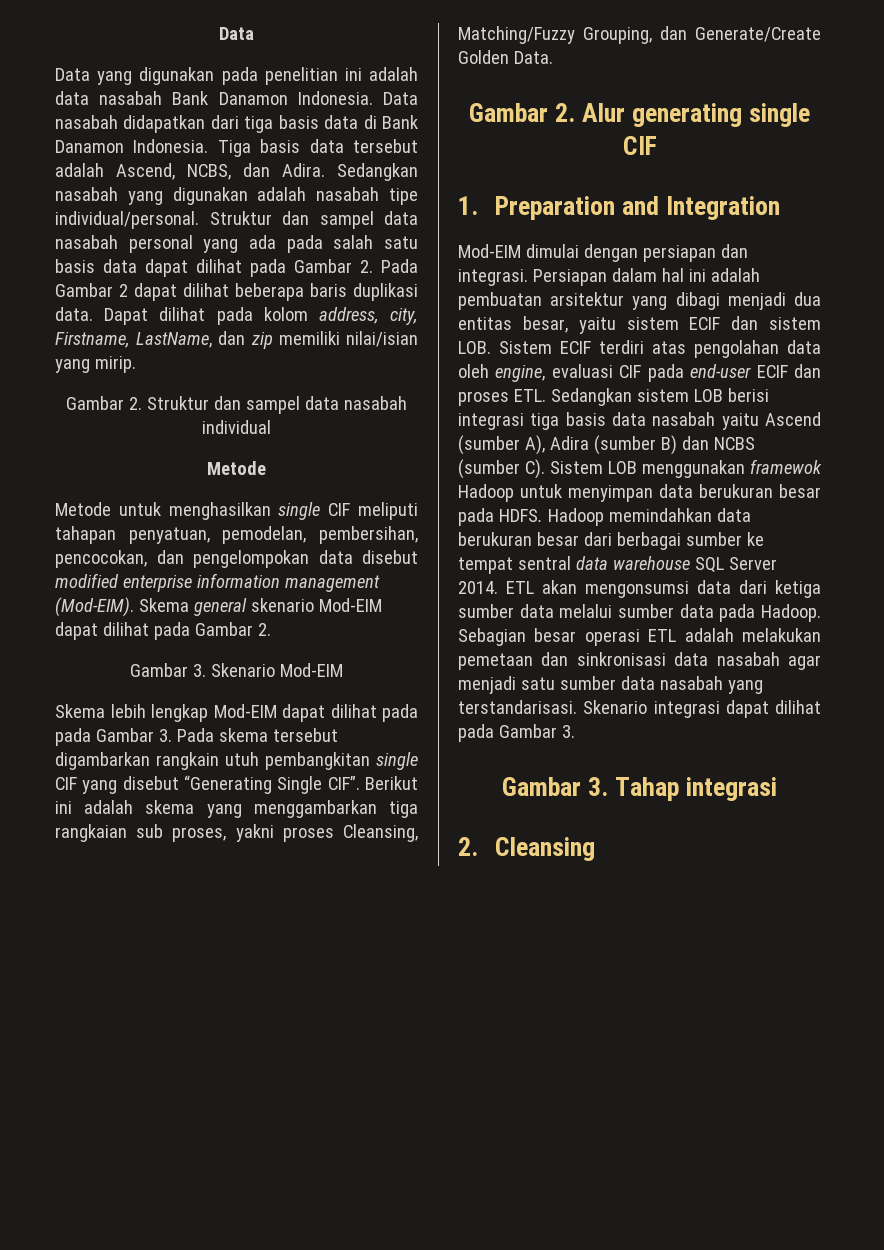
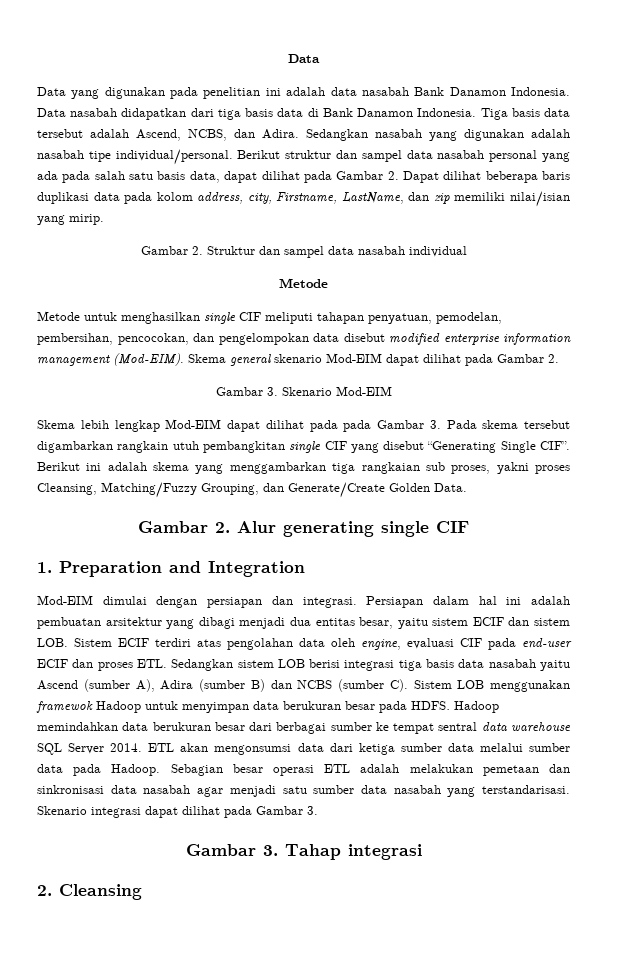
- Struktur dan sampel data nasabah personal yang ada pada salah satu basis data dapat dilihat pada Gambar 2. Pada Gambar 2 dapat dilihat beberapa baris duplikasi data. Dapat dilihat pada kolom address, city, Firstname, LastName, dan zip memiliki nilai/isian yang mirip.
+ Berikut struktur dan sampel data nasabah personal yang ada pada salah satu basis data, dapat dilihat pada Gambar 2. Dapat dilihat beberapa baris duplikasi data pada kolom address, city, Firstname, LastName, dan zip memiliki nilai/isian yang mirip.

